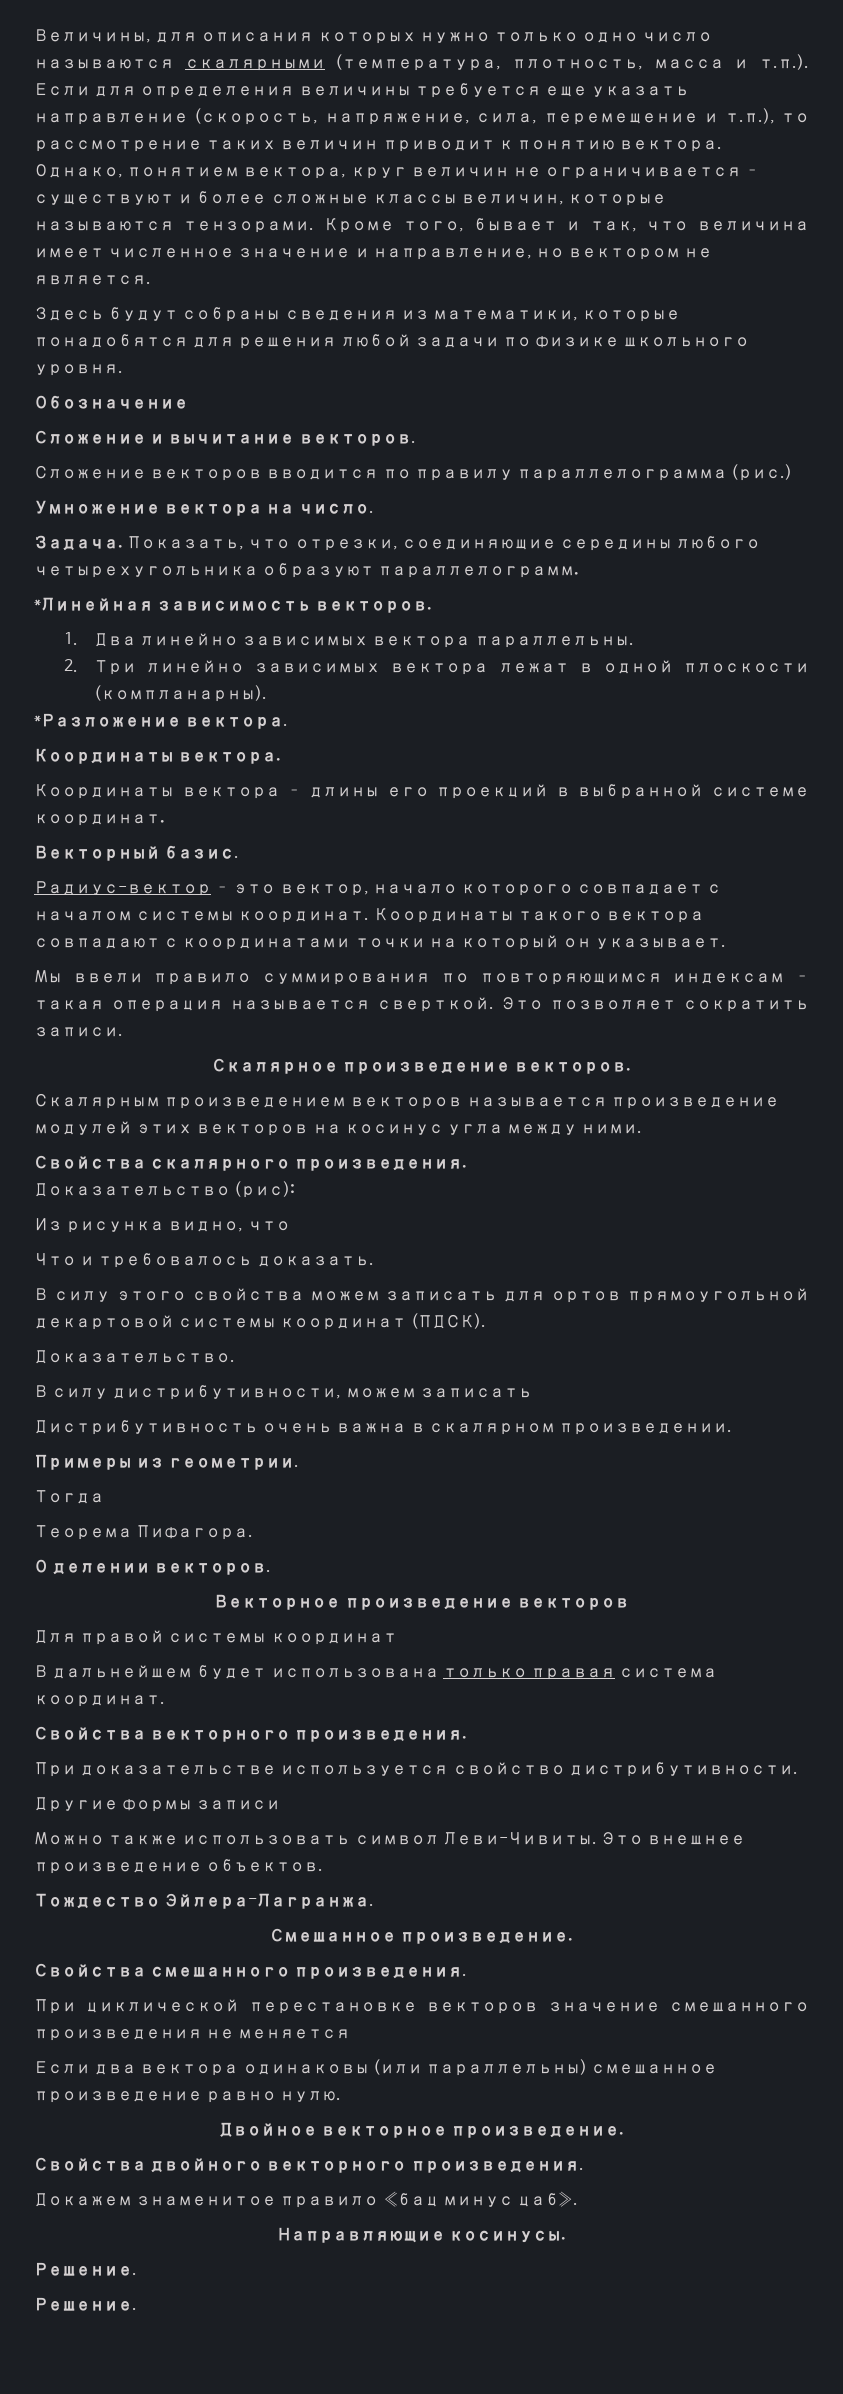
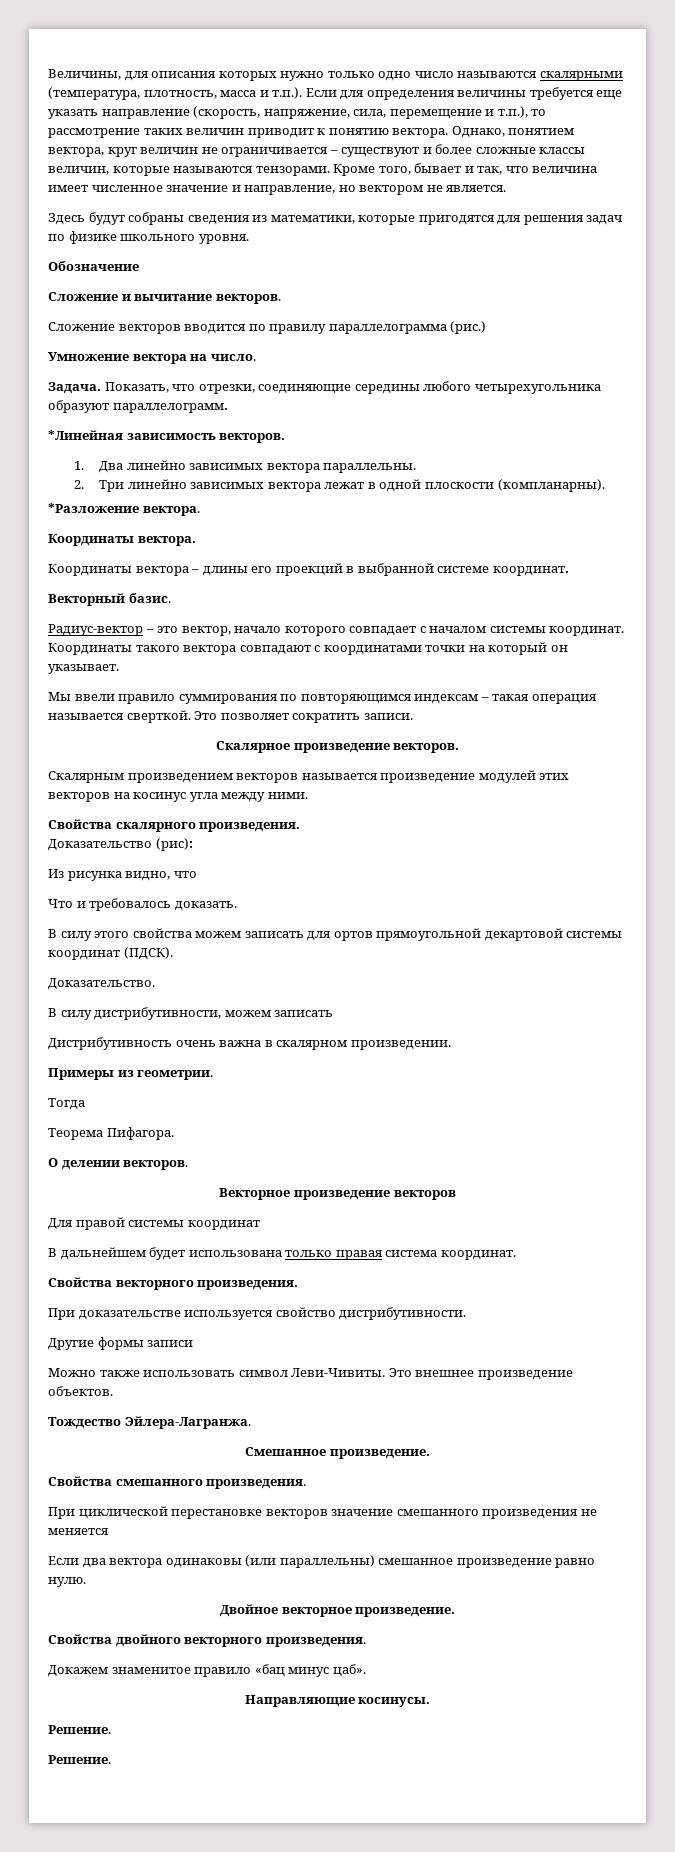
- Здесь будут собраны сведения из математики, которые понадобятся для решения любой задачи по физике школьного уровня.
+ Здесь будут собраны сведения из математики, которые пригодятся для решения задач по физике школьного уровня.

